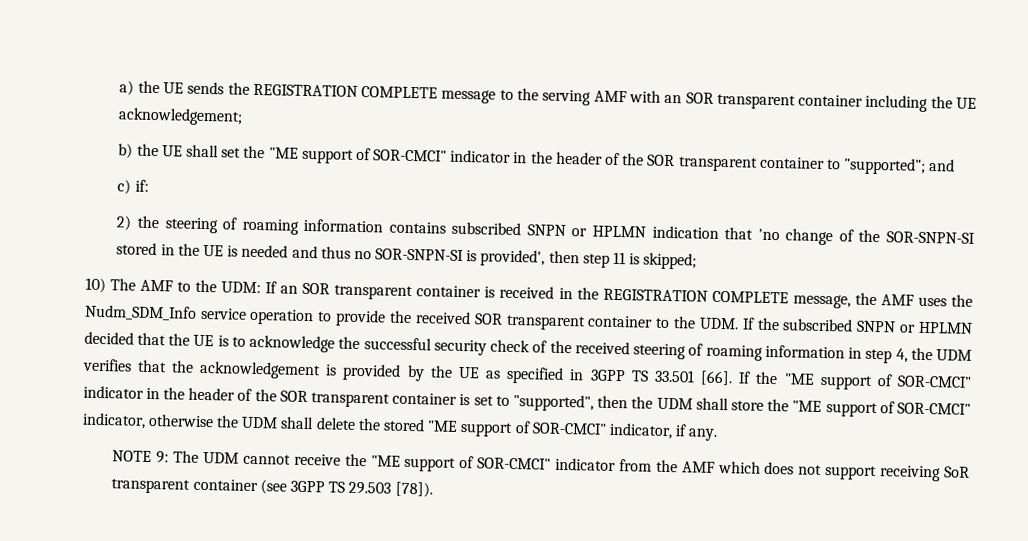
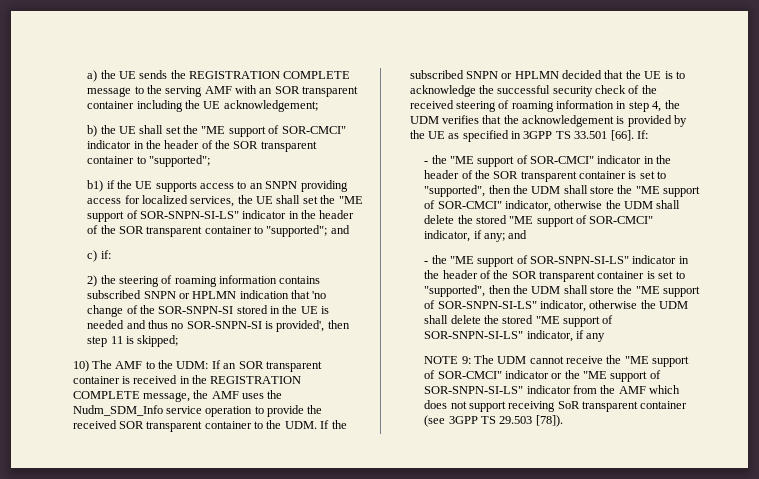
- b) the UE shall set the "ME support of SOR-CMCI" indicator in the header of the SOR transparent container to "supported"; and
+ b) the UE shall set the "ME support of SOR-CMCI" indicator in the header of the SOR transparent container to "supported";
+ b1) if the UE supports access to an SNPN providing access for localized services, the UE shall set the "ME support of SOR-SNPN-SI-LS" indicator in the header of the SOR transparent container to "supported"; and
- If the "ME support of SOR-CMCI" indicator in the header of the SOR transparent container is set to "supported", then the UDM shall store the "ME support of SOR-CMCI" indicator, otherwise the UDM shall delete the stored "ME support of SOR-CMCI" indicator, if any.
+ If:
+ - the "ME support of SOR-CMCI" indicator in the header of the SOR transparent container is set to "supported", then the UDM shall store the "ME support of SOR-CMCI" indicator, otherwise the UDM shall delete the stored "ME support of SOR-CMCI" indicator, if any; and
+ - the "ME support of SOR-SNPN-SI-LS" indicator in the header of the SOR transparent container is set to "supported", then the UDM shall store the "ME support of SOR-SNPN-SI-LS" indicator, otherwise the UDM shall delete the stored "ME support of SOR-SNPN-SI-LS" indicator, if any
- NOTE 9: The UDM cannot receive the "ME support of SOR-CMCI" indicator from the AMF which does not support receiving SoR transparent container (see 3GPP TS 29.503 [78]).
+ NOTE 9: The UDM cannot receive the "ME support of SOR-CMCI" indicator or the "ME support of SOR-SNPN-SI-LS" indicator from the AMF which does not support receiving SoR transparent container (see 3GPP TS 29.503 [78]).

